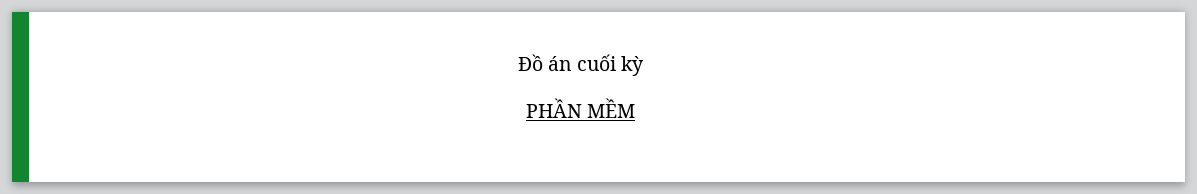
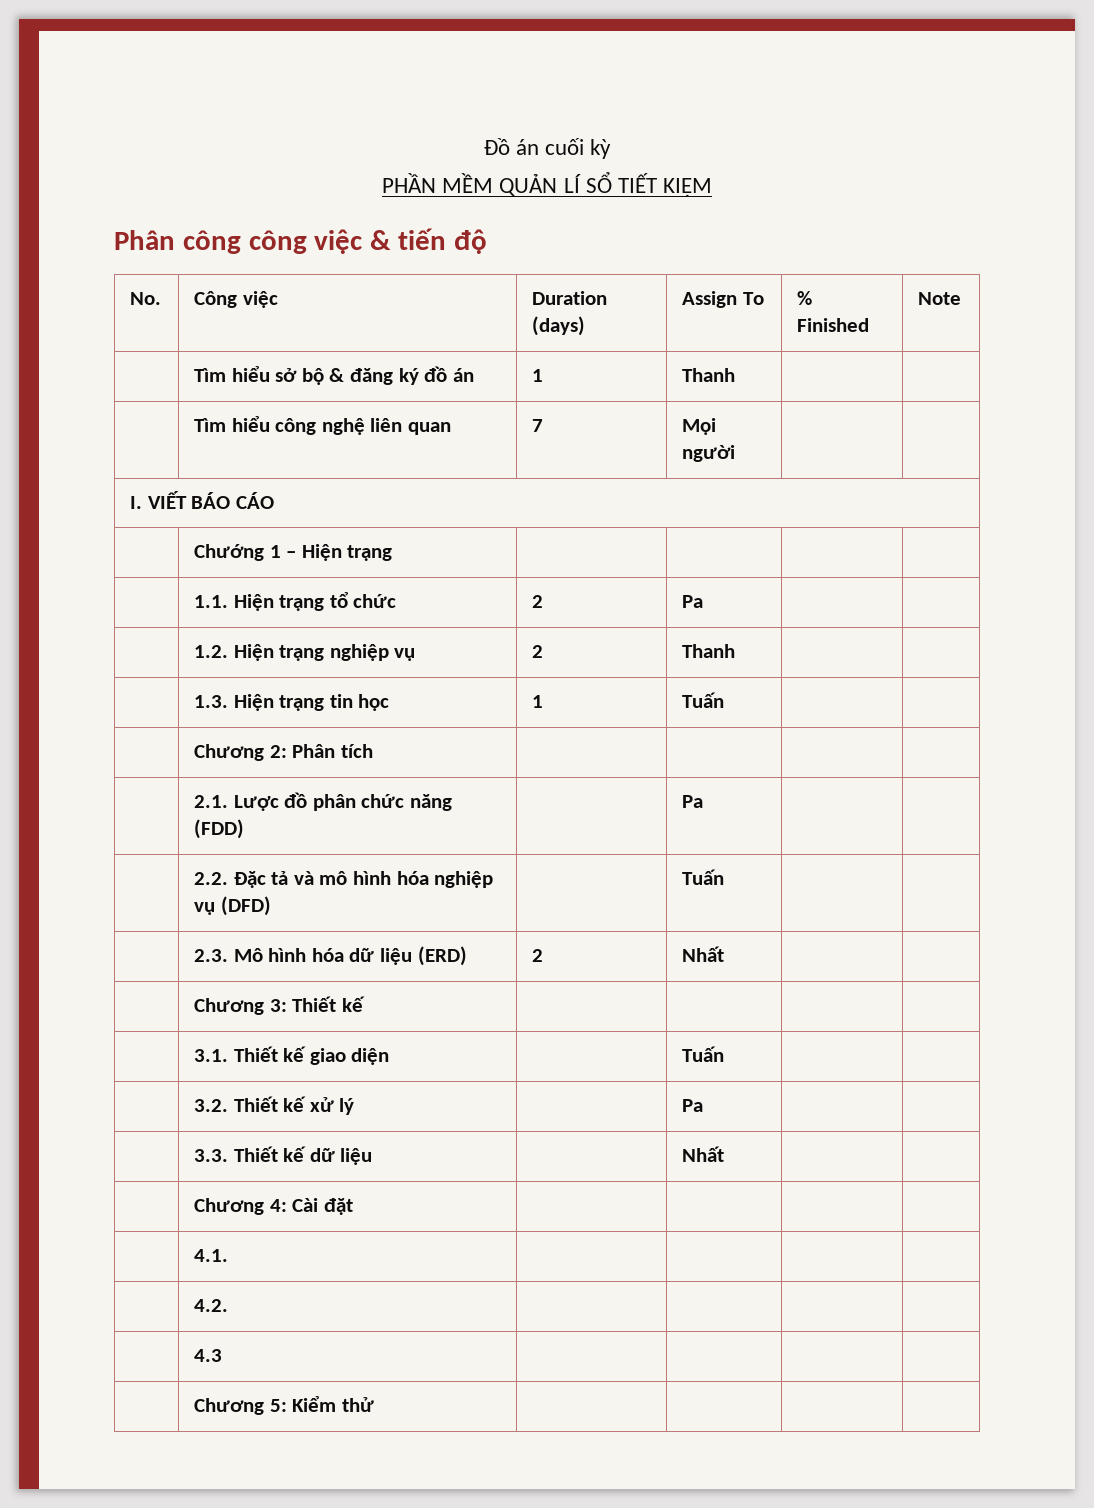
- PHẦN MỀM
+ PHẦN MỀM QUẢN LÍ SỔ TIẾT KIỆM
+ Phân công công việc & tiến độ
+ No. | Công việc | Duration (days) | Assign To | % Finished | Note
+ | Tìm hiểu sở bộ & đăng ký đồ án | 1 | Thanh | |
+ | Tìm hiểu công nghệ liên quan | 7 | Mọi người | |
+ I. VIẾT BÁO CÁO
+ | Chướng 1 – Hiện trạng | | | |
+ | 1.1. Hiện trạng tổ chức | 2 | Pa | |
+ | 1.2. Hiện trạng nghiệp vụ | 2 | Thanh | |
+ | 1.3. Hiện trạng tin học | 1 | Tuấn | |
+ | Chương 2: Phân tích | | | |
+ | 2.1. Lược đồ phân chức năng (FDD) | | Pa | |
+ | 2.2. Đặc tả và mô hình hóa nghiệp vụ (DFD) | | Tuấn | |
+ | 2.3. Mô hình hóa dữ liệu (ERD) | 2 | Nhất | |
+ | Chương 3: Thiết kế | | | |
+ | 3.1. Thiết kế giao diện | | Tuấn | |
+ | 3.2. Thiết kế xử lý | | Pa | |
+ | 3.3. Thiết kế dữ liệu | | Nhất | |
+ | Chương 4: Cài đặt | | | |
+ | 4.1. | | | |
+ | 4.2. | | | |
+ | 4.3 | | | |
+ | Chương 5: Kiểm thử | | | |

